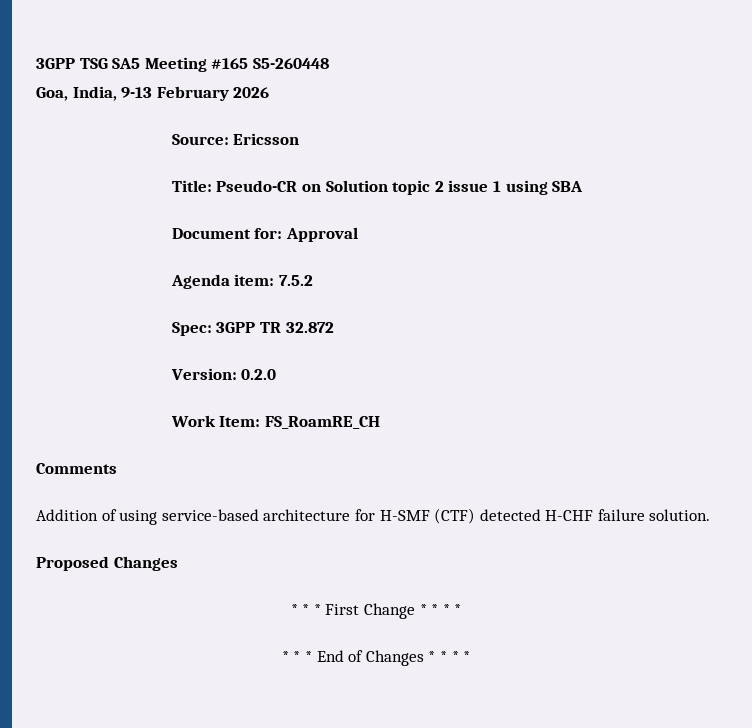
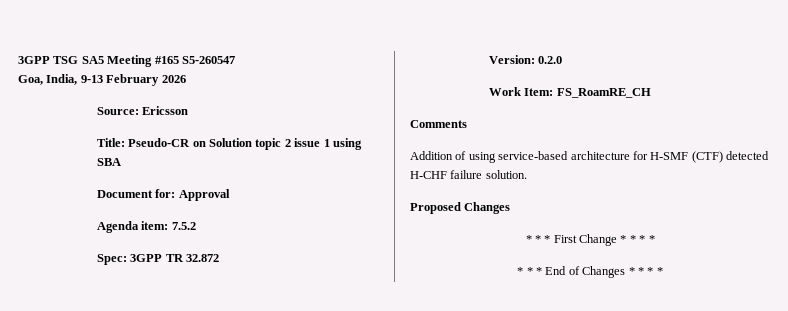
- 3GPP TSG SA5 Meeting #165 S5-260448
+ 3GPP TSG SA5 Meeting #165 S5-260547

